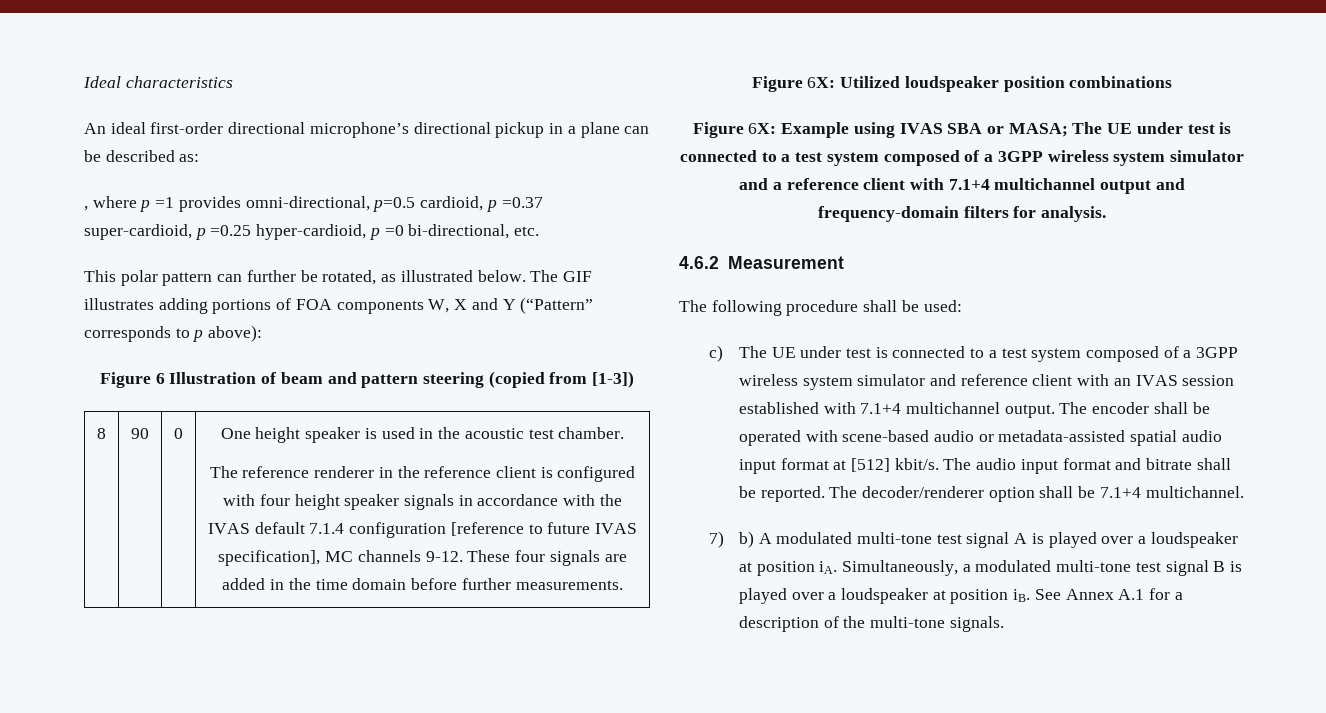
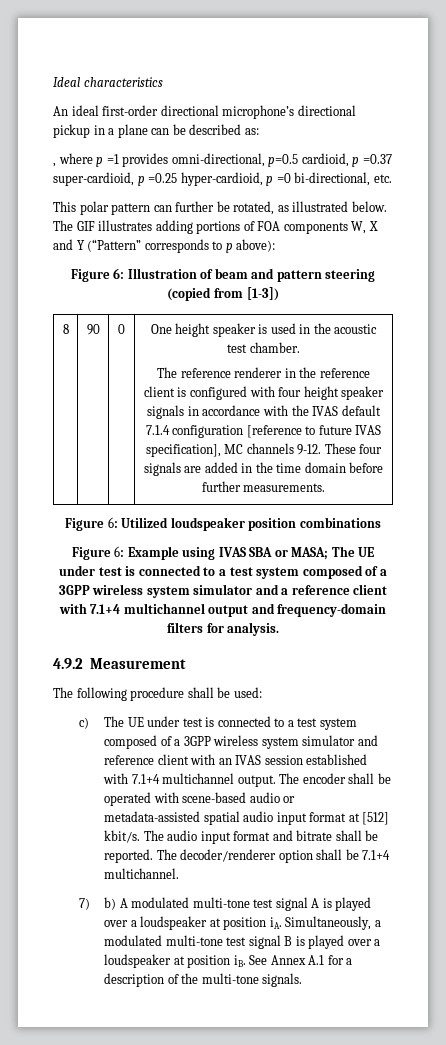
- Figure 6 Illustration of beam and pattern steering (copied from [1-3])
+ Figure 6: Illustration of beam and pattern steering (copied from [1-3])
- Figure 6X: Utilized loudspeaker position combinations
+ Figure 6: Utilized loudspeaker position combinations
- Figure 6X: Example using IVAS SBA or MASA; The UE under test is connected to a test system composed of a 3GPP wireless system simulator and a reference client with 7.1+4 multichannel output and frequency-domain filters for analysis.
+ Figure 6: Example using IVAS SBA or MASA; The UE under test is connected to a test system composed of a 3GPP wireless system simulator and a reference client with 7.1+4 multichannel output and frequency-domain filters for analysis.
- 4.6.2 Measurement
+ 4.9.2 Measurement

